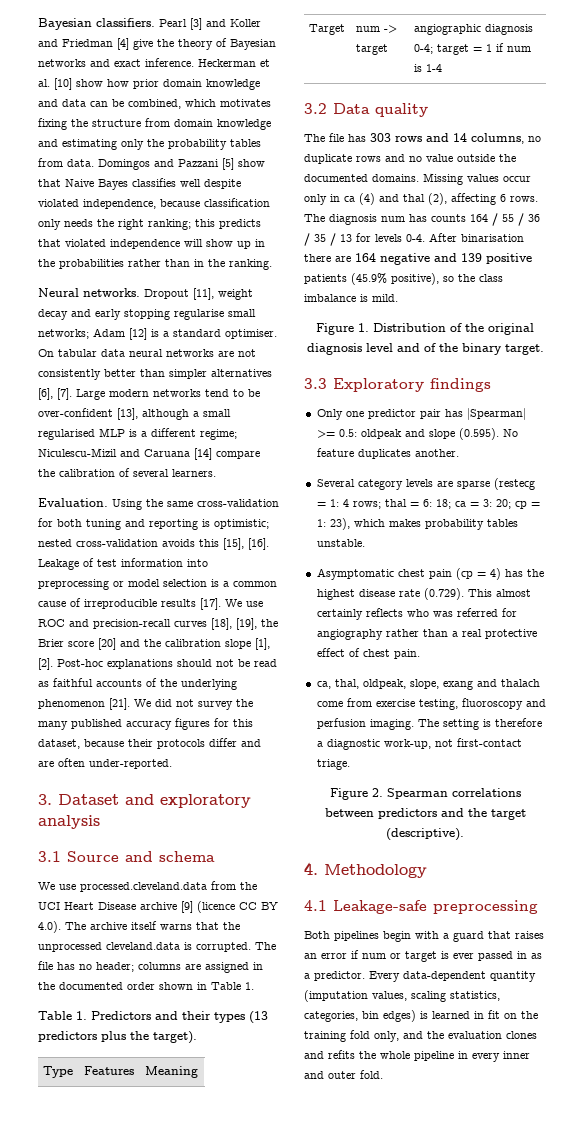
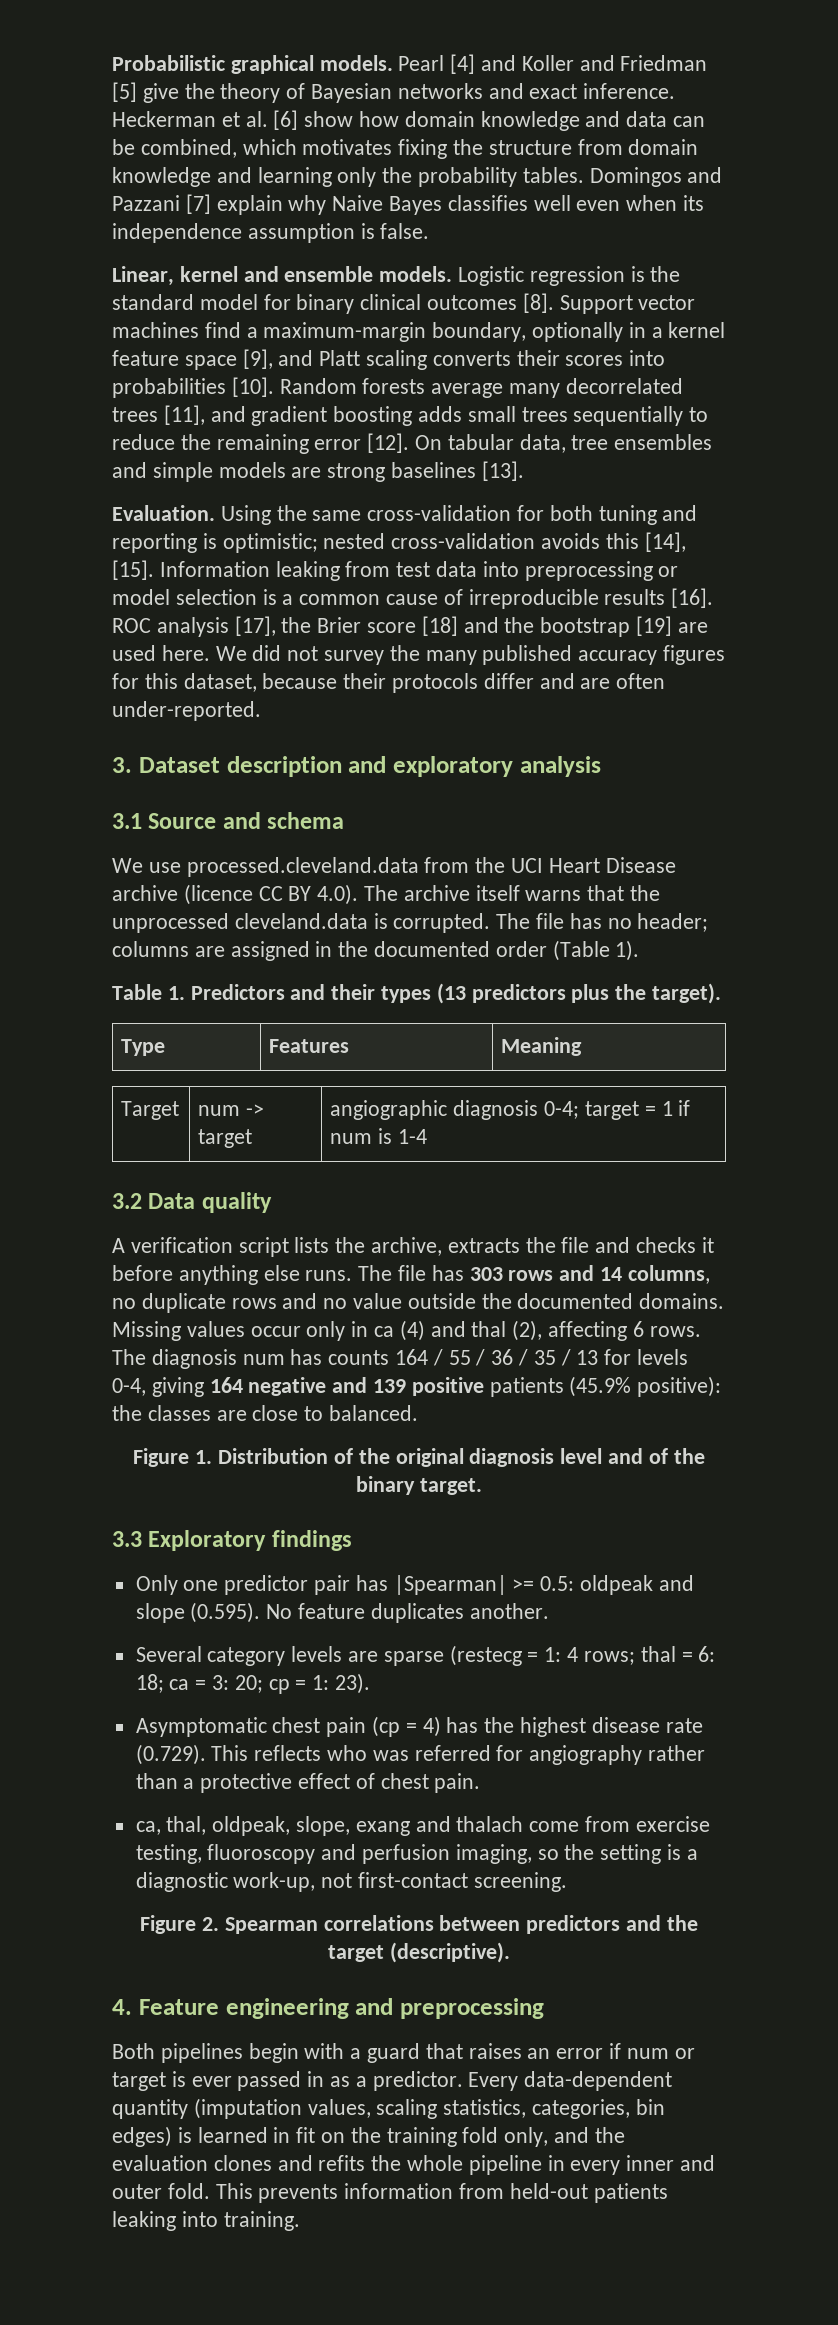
- Bayesian classifiers. Pearl [3] and Koller and Friedman [4] give the theory of Bayesian networks and exact inference.
+ Probabilistic graphical models. Pearl [4] and Koller and Friedman [5] give the theory of Bayesian networks and exact inference.
- Heckerman et al. [10] show how prior domain knowledge and data can be combined, which motivates fixing the structure from domain knowledge and estimating only the probability tables from data. Domingos and Pazzani [5] show that Naive Bayes classifies well despite violated independence, because classification only needs the right ranking; this predicts that violated independence will show up in the probabilities rather than in the ranking.
- Neural networks. Dropout [11], weight decay and early stopping regularise small networks; Adam [12] is a standard optimiser. On tabular data neural networks are not consistently better than simpler alternatives [6], [7]. Large modern networks tend to be over-confident [13], although a small regularised MLP is a different regime; Niculescu-Mizil and Caruana [14] compare the calibration of several learners.
+ Heckerman et al. [6] show how domain knowledge and data can be combined, which motivates fixing the structure from domain knowledge and learning only the probability tables. Domingos and Pazzani [7] explain why Naive Bayes classifies well even when its independence assumption is false.
+ Linear, kernel and ensemble models. Logistic regression is the standard model for binary clinical outcomes [8]. Support vector machines find a maximum-margin boundary, optionally in a kernel feature space [9], and Platt scaling converts their scores into probabilities [10]. Random forests average many decorrelated trees [11], and gradient boosting adds small trees sequentially to reduce the remaining error [12]. On tabular data, tree ensembles and simple models are strong baselines [13].
- Using the same cross-validation for both tuning and reporting is optimistic; nested cross-validation avoids this [15], [16]. Leakage of test information into preprocessing or model selection is a common cause of irreproducible results [17]. We use ROC and precision-recall curves [18], [19], the Brier score [20] and the calibration slope [1], [2]. Post-hoc explanations should not be read as faithful accounts of the underlying phenomenon [21].
+ Using the same cross-validation for both tuning and reporting is optimistic; nested cross-validation avoids this [14], [15]. Information leaking from test data into preprocessing or model selection is a common cause of irreproducible results [16]. ROC analysis [17], the Brier score [18] and the bootstrap [19] are used here.
- 3. Dataset and exploratory analysis
+ 3. Dataset description and exploratory analysis
- We use processed.cleveland.data from the UCI Heart Disease archive [9] (licence CC BY 4.0). The archive itself warns that the unprocessed cleveland.data is corrupted.
+ We use processed.cleveland.data from the UCI Heart Disease archive (licence CC BY 4.0). The archive itself warns that the unprocessed cleveland.data is corrupted.
- The file has no header; columns are assigned in the documented order shown in Table 1.
+ The file has no header; columns are assigned in the documented order (Table 1).
+ A verification script lists the archive, extracts the file and checks it before anything else runs.
- The diagnosis num has counts 164 / 55 / 36 / 35 / 13 for levels 0-4. After binarisation there are 164 negative and 139 positive patients (45.9% positive), so the class imbalance is mild.
+ The diagnosis num has counts 164 / 55 / 36 / 35 / 13 for levels 0-4, giving 164 negative and 139 positive patients (45.9% positive): the classes are close to balanced.
- Several category levels are sparse (restecg = 1: 4 rows; thal = 6: 18; ca = 3: 20; cp = 1: 23), which makes probability tables unstable.
+ Several category levels are sparse (restecg = 1: 4 rows; thal = 6: 18; ca = 3: 20; cp = 1: 23).
- Asymptomatic chest pain (cp = 4) has the highest disease rate (0.729). This almost certainly reflects who was referred for angiography rather than a real protective effect of chest pain.
+ Asymptomatic chest pain (cp = 4) has the highest disease rate (0.729). This reflects who was referred for angiography rather than a protective effect of chest pain.
- ca, thal, oldpeak, slope, exang and thalach come from exercise testing, fluoroscopy and perfusion imaging. The setting is therefore a diagnostic work-up, not first-contact triage.
+ ca, thal, oldpeak, slope, exang and thalach come from exercise testing, fluoroscopy and perfusion imaging, so the setting is a diagnostic work-up, not first-contact screening.
- 4. Methodology
- 4.1 Leakage-safe preprocessing
+ 4. Feature engineering and preprocessing
+ This prevents information from held-out patients leaking into training.

